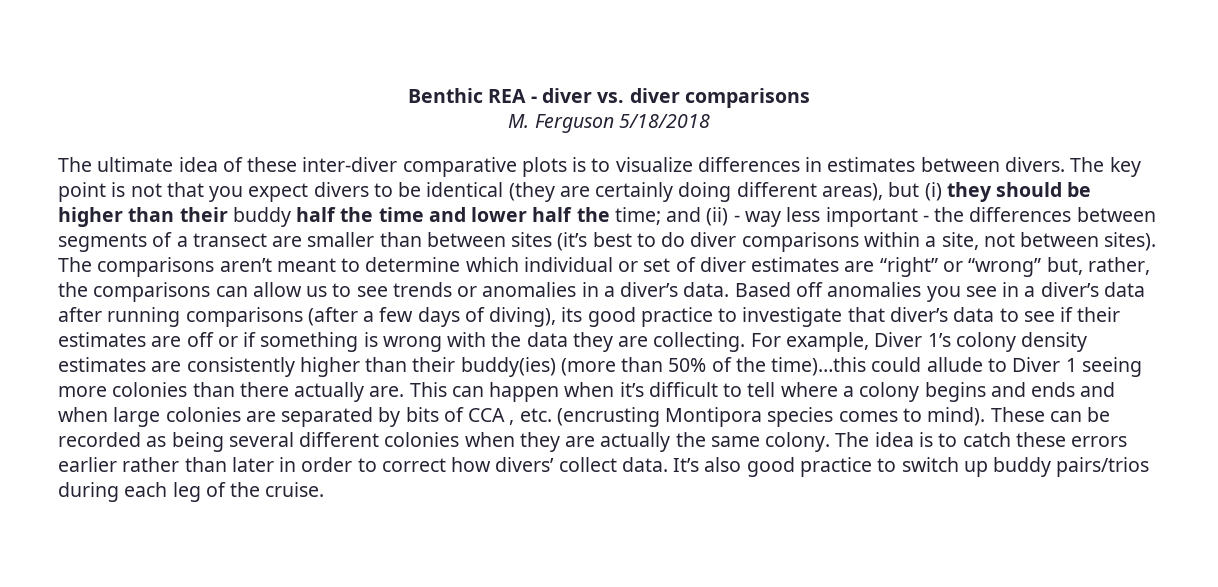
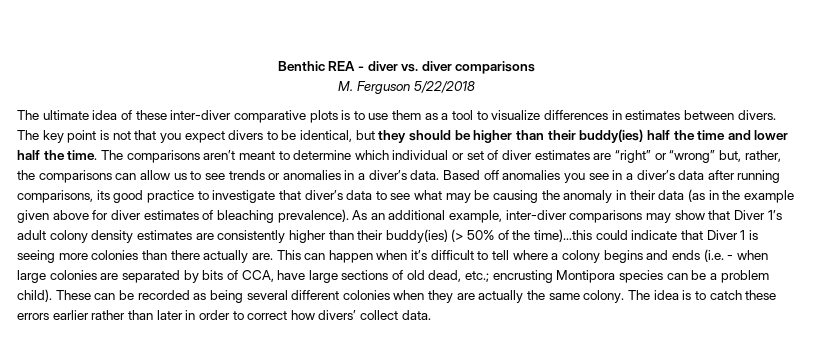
- M. Ferguson 5/18/2018
+ M. Ferguson 5/22/2018
- The ultimate idea of these inter-diver comparative plots is to visualize differences in estimates between divers.
+ The ultimate idea of these inter-diver comparative plots is to use them as a tool to visualize differences in estimates between divers.
- The key point is not that you expect divers to be identical (they are certainly doing different areas), but (i) they should be higher than their buddy half the time and lower half the time; and (ii) - way less important - the differences between segments of a transect are smaller than between sites (it’s best to do diver comparisons within a site, not between sites).
+ The key point is not that you expect divers to be identical, but they should be higher than their buddy(ies) half the time and lower half the time.
- Based off anomalies you see in a diver’s data after running comparisons (after a few days of diving), its good practice to investigate that diver’s data to see if their estimates are off or if something is wrong with the data they are collecting. For example, Diver 1’s colony density estimates are consistently higher than their buddy(ies) (more than 50% of the time)…this could allude to Diver 1 seeing more colonies than there actually are.
+ Based off anomalies you see in a diver’s data after running comparisons, its good practice to investigate that diver’s data to see what may be causing the anomaly in their data (as in the example given above for diver estimates of bleaching prevalence). As an additional example, inter-diver comparisons may show that Diver 1’s adult colony density estimates are consistently higher than their buddy(ies) (> 50% of the time)…this could indicate that Diver 1 is seeing more colonies than there actually are.
- This can happen when it’s difficult to tell where a colony begins and ends and when large colonies are separated by bits of CCA , etc. (encrusting Montipora species comes to mind).
+ This can happen when it’s difficult to tell where a colony begins and ends (i.e. - when large colonies are separated by bits of CCA, have large sections of old dead, etc.; encrusting Montipora species can be a problem child).
- It’s also good practice to switch up buddy pairs/trios during each leg of the cruise.

